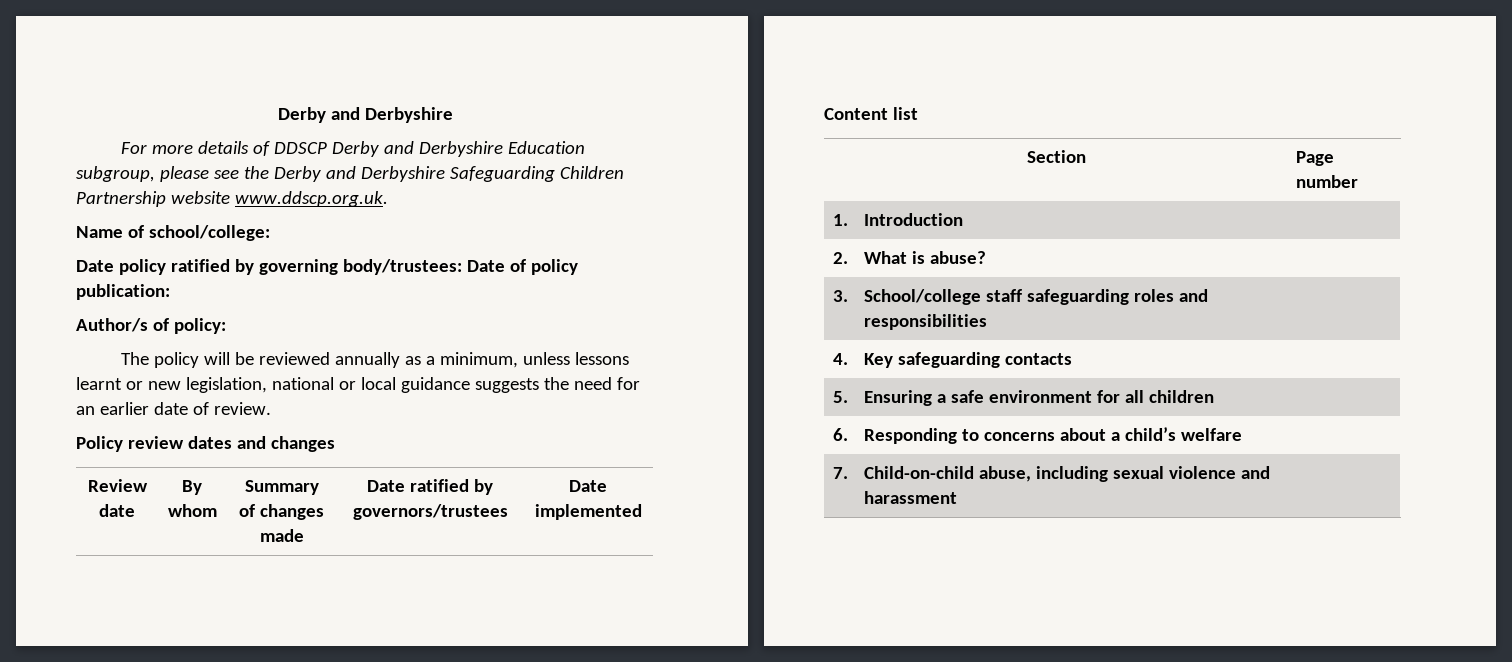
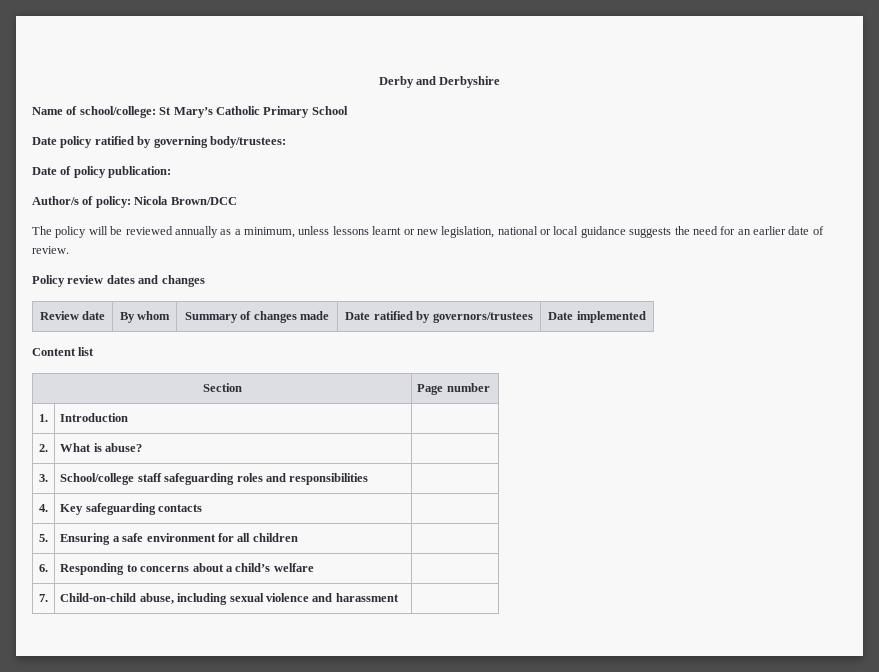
- For more details of DDSCP Derby and Derbyshire Education subgroup, please see the Derby and Derbyshire Safeguarding Children Partnership website www.ddscp.org.uk.
- Name of school/college:
+ Name of school/college: St Mary’s Catholic Primary School
- Date policy ratified by governing body/trustees: Date of policy publication:
+ Date policy ratified by governing body/trustees:
+ Date of policy publication:
- Author/s of policy:
+ Author/s of policy: Nicola Brown/DCC

